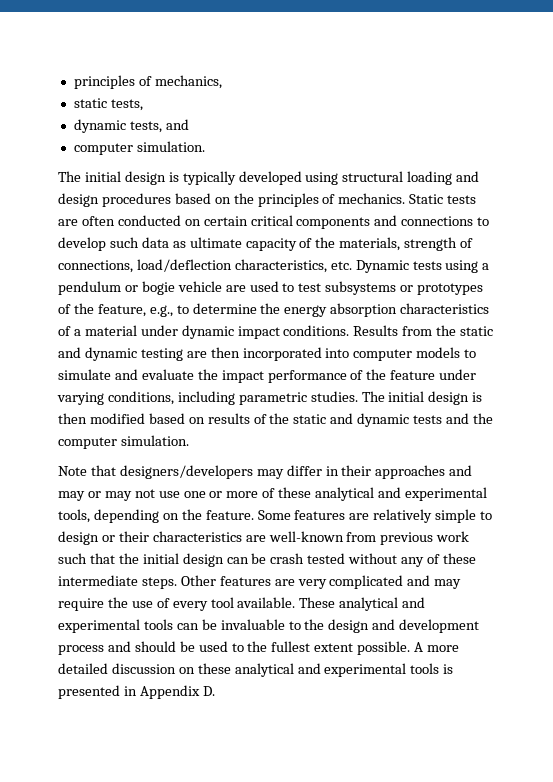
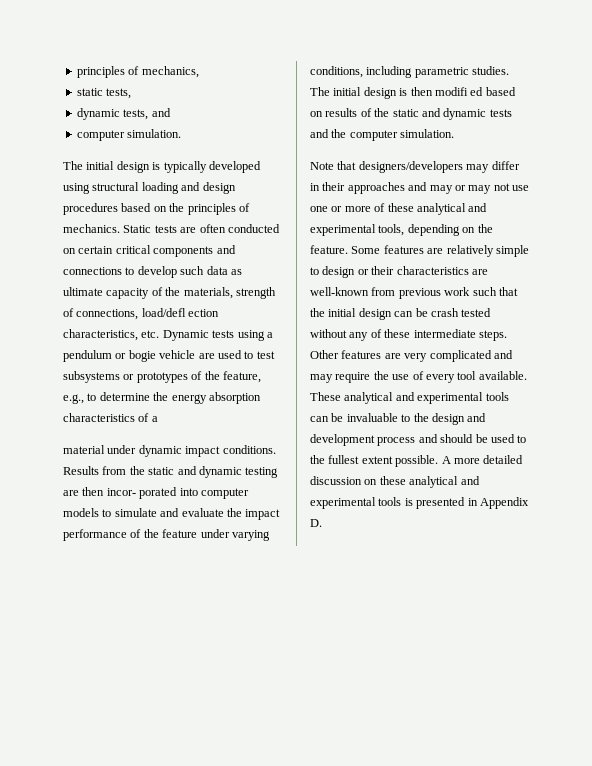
- Static tests are often conducted on certain critical components and connections to develop such data as ultimate capacity of the materials, strength of connections, load/deflection characteristics, etc. Dynamic tests using a pendulum or bogie vehicle are used to test subsystems or prototypes of the feature, e.g., to determine the energy absorption characteristics of a material under dynamic impact conditions.
+ Static tests are often conducted on certain critical components and connections to develop such data as ultimate capacity of the materials, strength of connections, load/defl ection characteristics, etc. Dynamic tests using a pendulum or bogie vehicle are used to test subsystems or prototypes of the feature, e.g., to determine the energy absorption characteristics of a
+ material under dynamic impact conditions.
- Results from the static and dynamic testing are then incorporated into computer models to simulate and evaluate the impact performance of the feature under varying conditions, including parametric studies.
+ Results from the static and dynamic testing are then incor- porated into computer models to simulate and evaluate the impact performance of the feature under varying conditions, including parametric studies.
- The initial design is then modified based on results of the static and dynamic tests and the computer simulation.
+ The initial design is then modifi ed based on results of the static and dynamic tests and the computer simulation.

